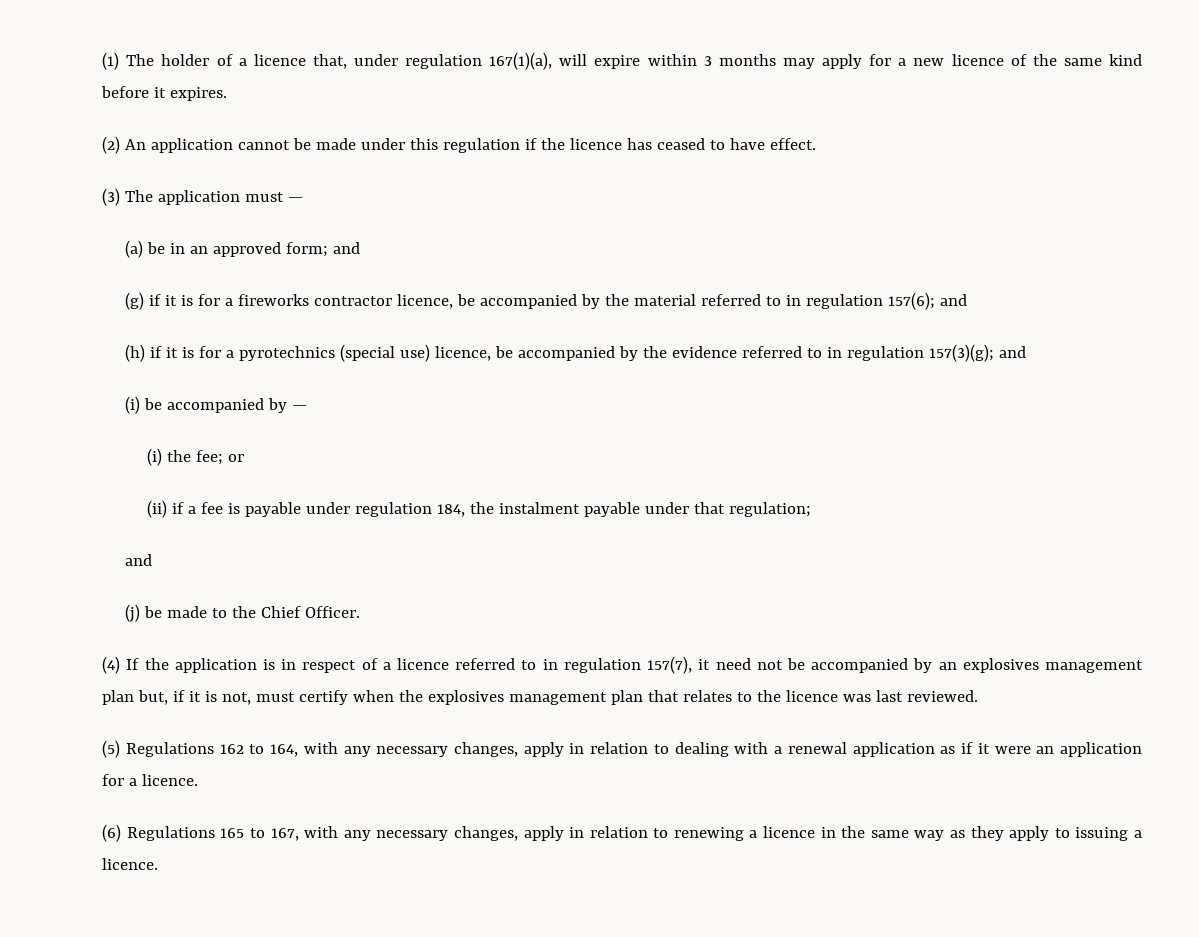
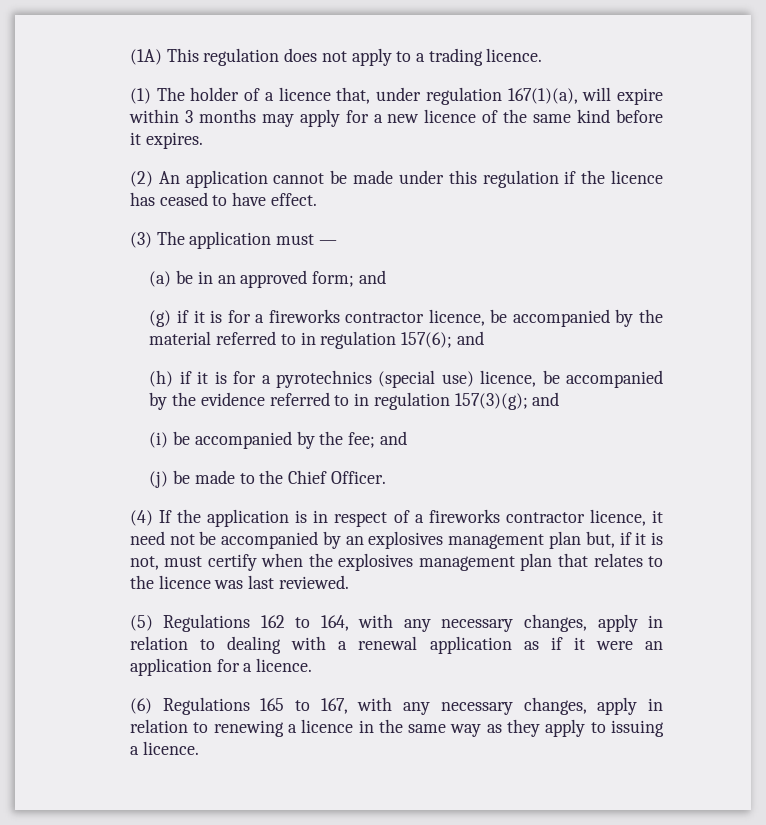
+ (1A) This regulation does not apply to a trading licence.
- (i) be accompanied by —
- (i) the fee; or
- (ii) if a fee is payable under regulation 184, the instalment payable under that regulation;
- and
+ (i) be accompanied by the fee; and
- (4) If the application is in respect of a licence referred to in regulation 157(7), it need not be accompanied by an explosives management plan but, if it is not, must certify when the explosives management plan that relates to the licence was last reviewed.
+ (4) If the application is in respect of a fireworks contractor licence, it need not be accompanied by an explosives management plan but, if it is not, must certify when the explosives management plan that relates to the licence was last reviewed.

